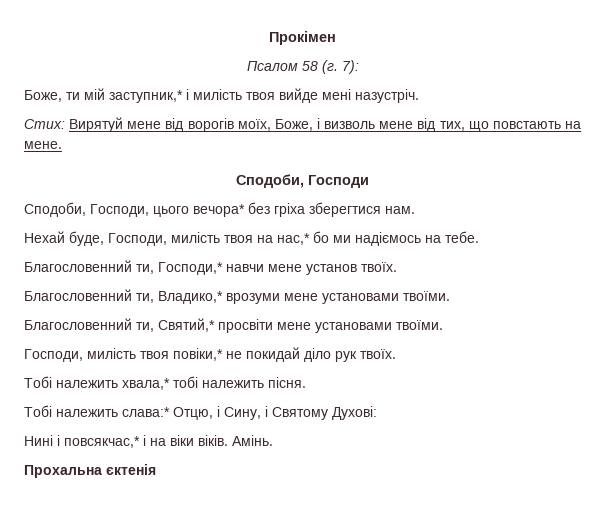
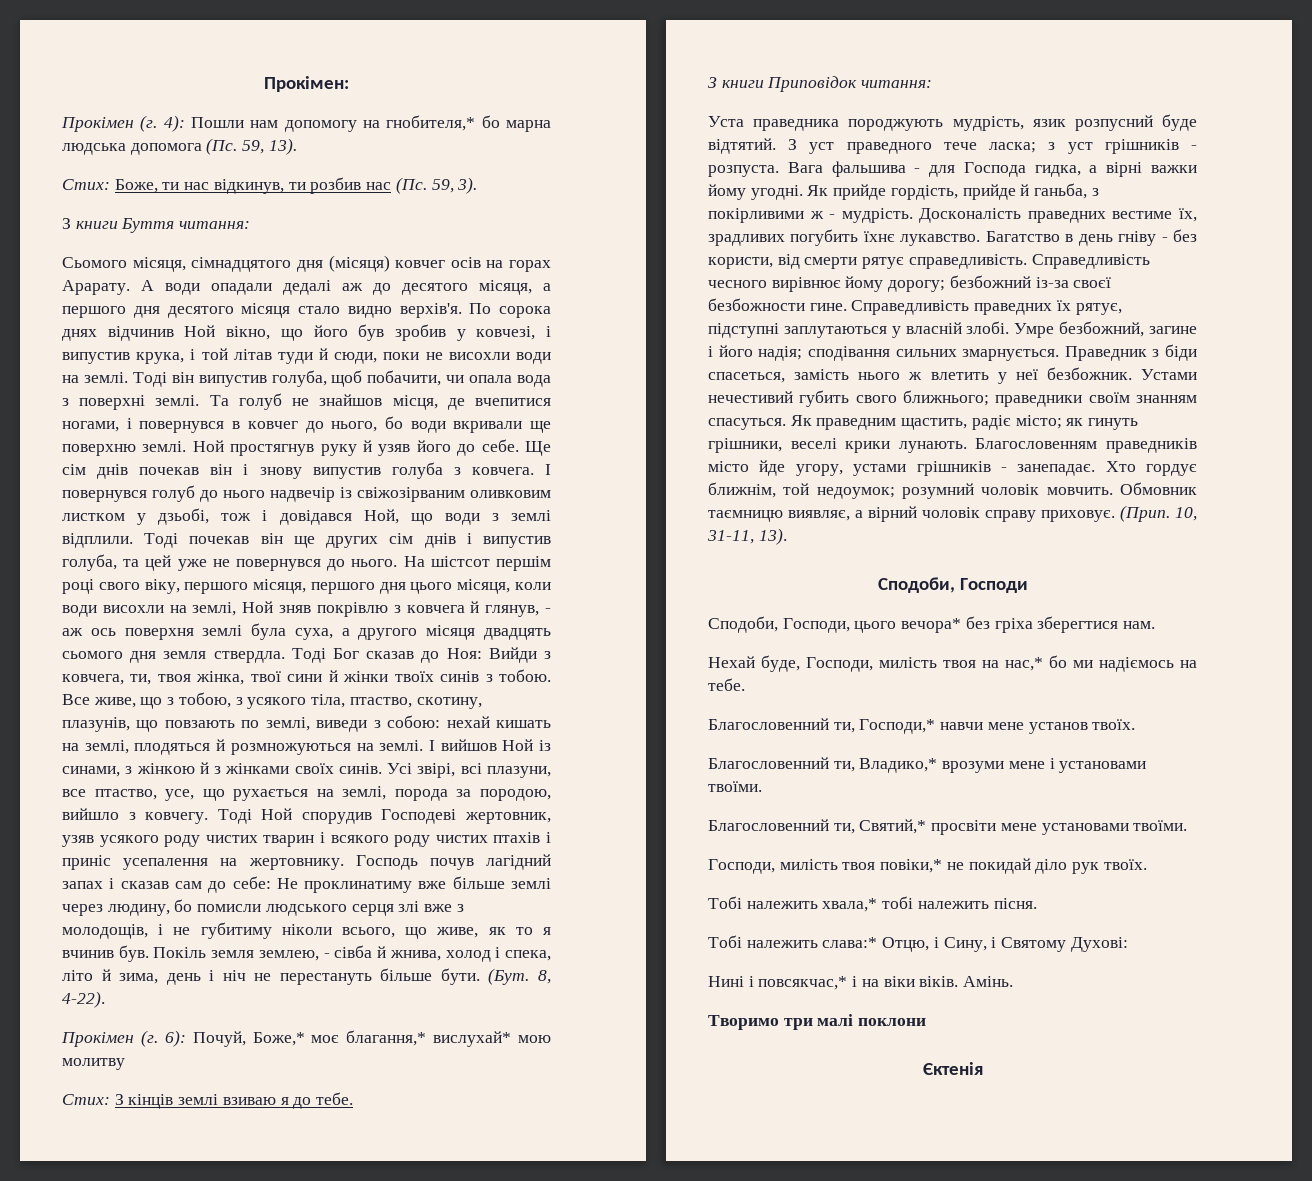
- Прокімен
- Псалом 58 (г. 7):
- Боже, ти мій заступник,* і милість твоя вийде мені назустріч.
- Стих: Вирятуй мене від ворогів моїх, Боже, і визволь мене від тих, що повстають на мене.
+ Прокімен:
+ Прокімен (г. 4): Пошли нам допомогу на гнобителя,* бо марна людська допомога (Пс. 59, 13).
+ Стих: Боже, ти нас відкинув, ти розбив нас (Пс. 59, 3).
+ З книги Буття читання:
+ Сьомого місяця, сімнадцятого дня (місяця) ковчег осів на горах Арарату. А води опадали дедалі аж до десятого місяця, а першого дня десятого місяця стало видно верхів'я. По сорока днях відчинив Ной вікно, що його був зробив у ковчезі, і випустив крука, і той літав туди й сюди, поки не висохли води на землі. Тоді він випустив голуба, щоб побачити, чи опала вода з поверхні землі. Та голуб не знайшов місця, де вчепитися ногами, і повернувся в ковчег до нього, бо води вкривали ще поверхню землі. Ной простягнув руку й узяв його до себе. Ще сім днів почекав він і знову випустив голуба з ковчега. І повернувся голуб до нього надвечір із свіжозірваним оливковим листком у дзьобі, тож і довідався Ной, що води з землі відплили. Тоді почекав він ще других сім днів і випустив голуба, та цей уже не повернувся до нього. На шістсот першім році свого віку, першого місяця, першого дня цього місяця, коли води висохли на землі, Ной зняв покрівлю з ковчега й глянув, - аж ось поверхня землі була суха, а другого місяця двадцять сьомого дня земля ствердла. Тоді Бог сказав до Ноя: Вийди з ковчега, ти, твоя жінка, твої сини й жінки твоїх синів з тобою. Все живе, що з тобою, з усякого тіла, птаство, скотину, плазунів, що повзають по землі, виведи з собою: нехай кишать на землі, плодяться й розмножуються на землі. І вийшов Ной із синами, з жінкою й з жінками своїх синів. Усі звірі, всі плазуни, все птаство, усе, що рухається на землі, порода за породою, вийшло з ковчегу. Тоді Ной спорудив Господеві жертовник, узяв усякого роду чистих тварин і всякого роду чистих птахів і приніс усепалення на жертовнику. Господь почув лагідний запах і сказав сам до себе: Не проклинатиму вже більше землі через людину, бо помисли людського серця злі вже з молодощів, і не губитиму ніколи всього, що живе, як то я вчинив був. Покіль земля землею, - сівба й жнива, холод і спека, літо й зима, день і ніч не перестануть більше бути. (Бут. 8, 4-22).
+ Прокімен (г. 6): Почуй, Боже,* моє благання,* вислухай* мою молитву
+ Стих: З кінців землі взиваю я до тебе.
+ З книги Приповідок читання:
+ Уста праведника породжують мудрість, язик розпусний буде відтятий. З уст праведного тече ласка; з уст грішників - розпуста. Вага фальшива - для Господа гидка, а вірні важки йому угодні. Як прийде гордість, прийде й ганьба, з покірливими ж - мудрість. Досконалість праведних вестиме їх, зрадливих погубить їхнє лукавство. Багатство в день гніву - без користи, від смерти рятує справедливість. Справедливість чесного вирівнює йому дорогу; безбожний із-за своєї безбожности гине. Справедливість праведних їх рятує, підступні заплутаються у власній злобі. Умре безбожний, загине і його надія; сподівання сильних змарнується. Праведник з біди спасеться, замість нього ж влетить у неї безбожник. Устами нечестивий губить свого ближнього; праведники своїм знанням спасуться. Як праведним щастить, радіє місто; як гинуть грішники, веселі крики лунають. Благословенням праведників місто йде угору, устами грішників - занепадає. Хто гордує ближнім, той недоумок; розумний чоловік мовчить. Обмовник таємницю виявляє, а вірний чоловік справу приховує. (Прип. 10, 31-11, 13).
- Благословенний ти, Владико,* врозуми мене установами твоїми.
+ Благословенний ти, Владико,* врозуми мене і установами твоїми.
- Прохальна єктенія
+ Творимо три малі поклони
+ Єктенія

